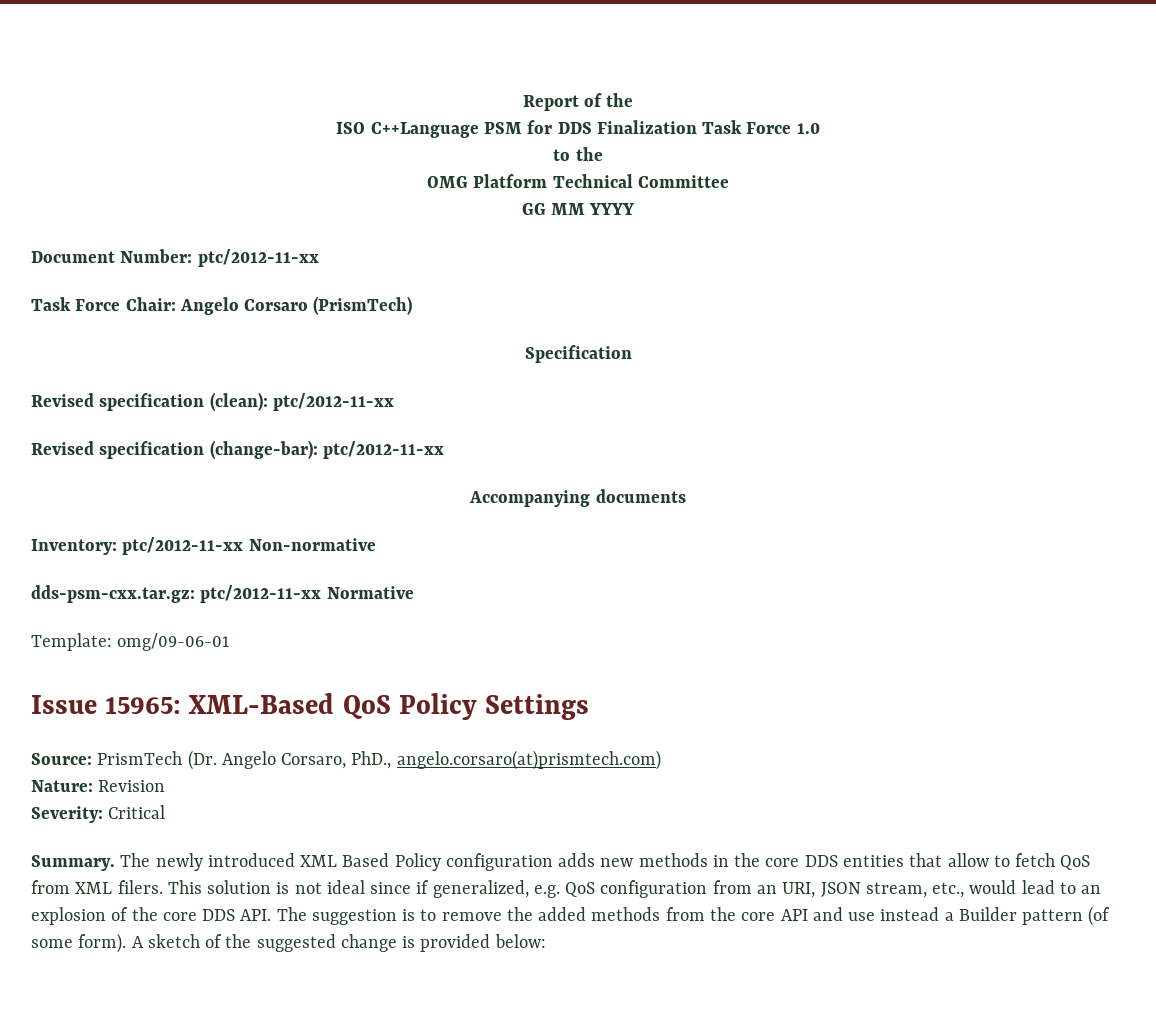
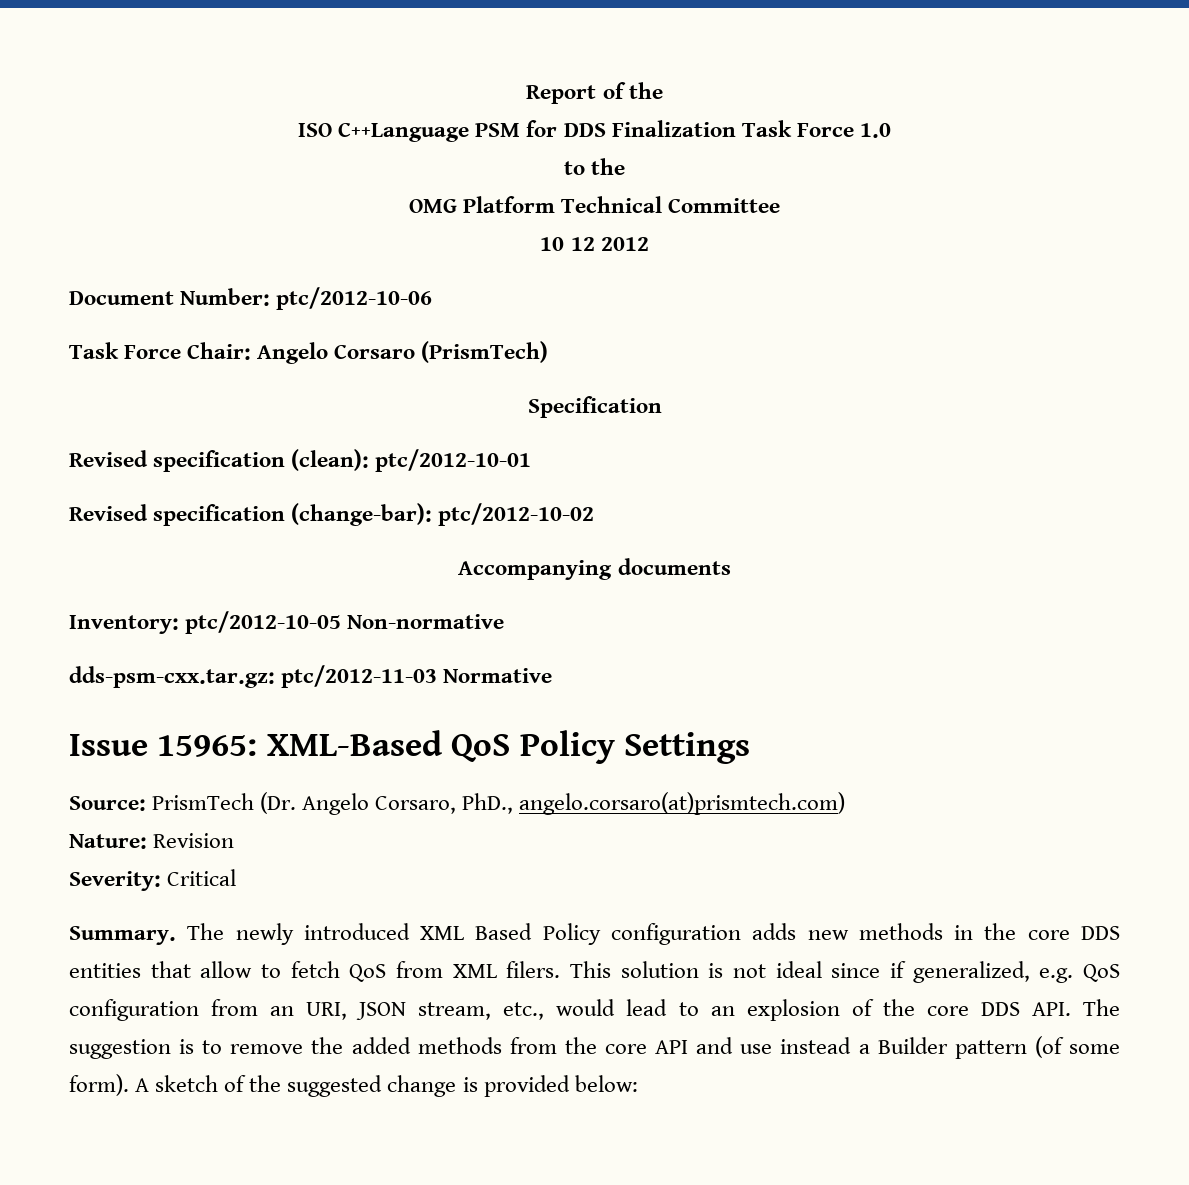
- GG MM YYYY
+ 10 12 2012
- Document Number: ptc/2012-11-xx
+ Document Number: ptc/2012-10-06
- Revised specification (clean): ptc/2012-11-xx
+ Revised specification (clean): ptc/2012-10-01
- Revised specification (change-bar): ptc/2012-11-xx
+ Revised specification (change-bar): ptc/2012-10-02
- Inventory: ptc/2012-11-xx Non-normative
+ Inventory: ptc/2012-10-05 Non-normative
- dds-psm-cxx.tar.gz: ptc/2012-11-xx Normative
+ dds-psm-cxx.tar.gz: ptc/2012-11-03 Normative
- Template: omg/09-06-01

